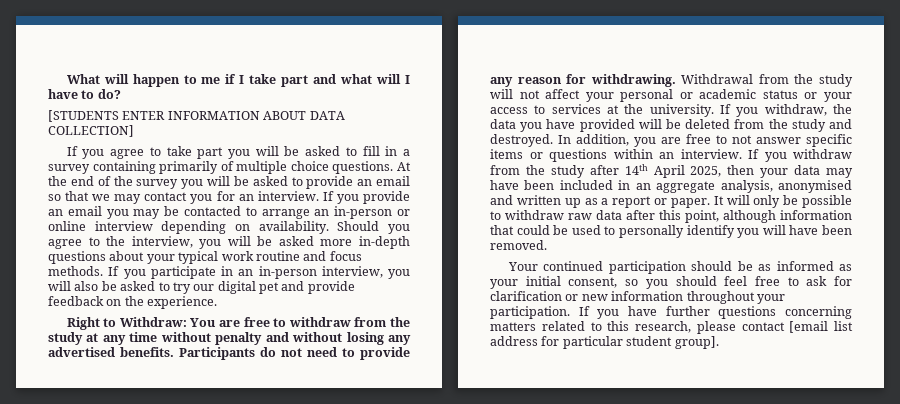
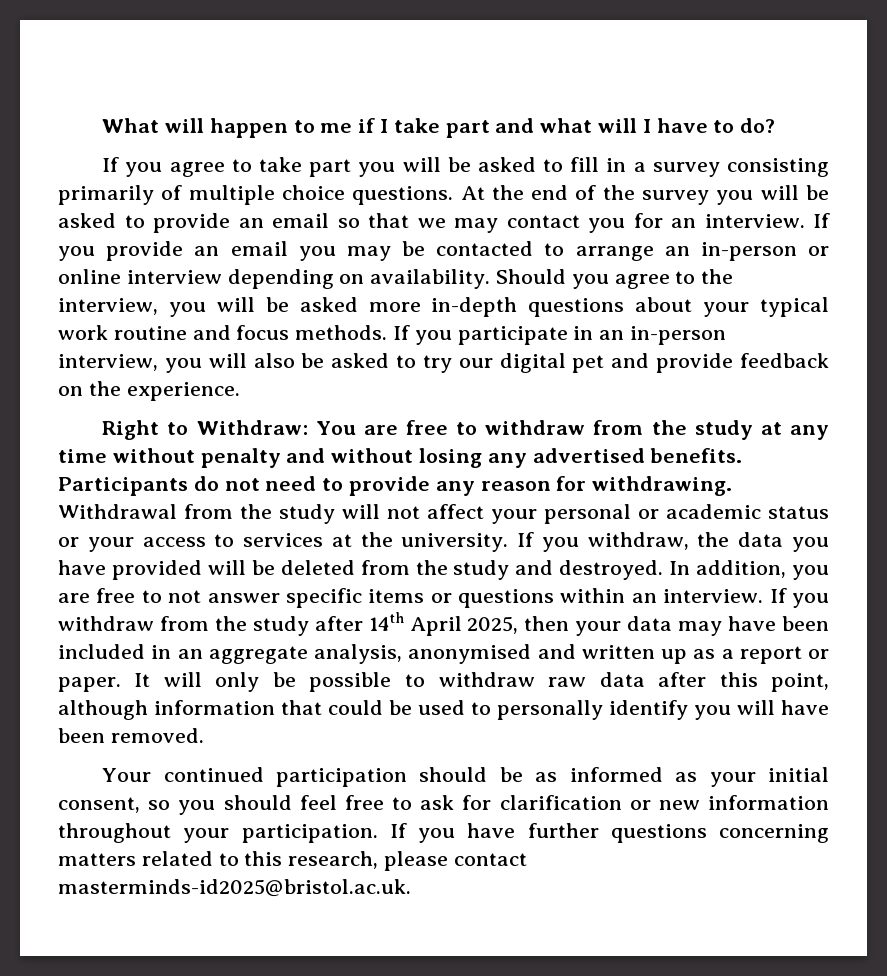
- [STUDENTS ENTER INFORMATION ABOUT DATA COLLECTION]
- If you agree to take part you will be asked to fill in a survey containing primarily of multiple choice questions.
+ If you agree to take part you will be asked to fill in a survey consisting primarily of multiple choice questions.
- If you have further questions concerning matters related to this research, please contact [email list address for particular student group].
+ If you have further questions concerning matters related to this research, please contact masterminds-id2025@bristol.ac.uk.

